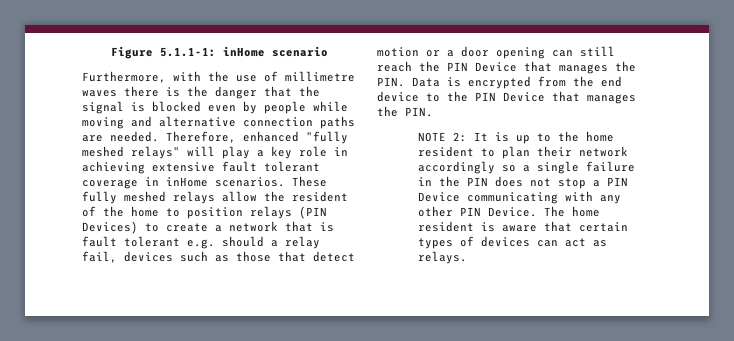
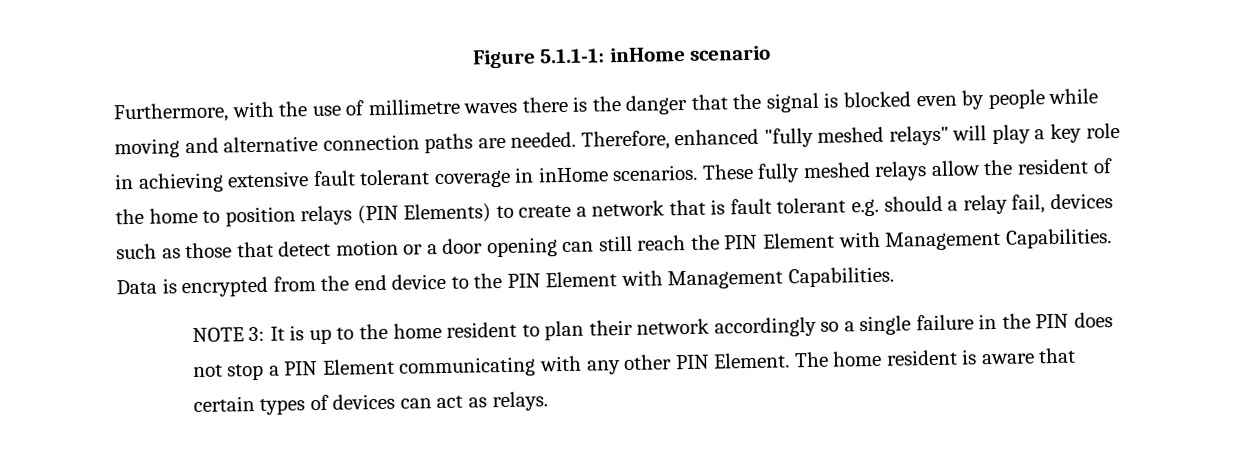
- These fully meshed relays allow the resident of the home to position relays (PIN Devices) to create a network that is fault tolerant e.g. should a relay fail, devices such as those that detect motion or a door opening can still reach the PIN Device that manages the PIN. Data is encrypted from the end device to the PIN Device that manages the PIN.
+ These fully meshed relays allow the resident of the home to position relays (PIN Elements) to create a network that is fault tolerant e.g. should a relay fail, devices such as those that detect motion or a door opening can still reach the PIN Element with Management Capabilities. Data is encrypted from the end device to the PIN Element with Management Capabilities.
- NOTE 2: It is up to the home resident to plan their network accordingly so a single failure in the PIN does not stop a PIN Device communicating with any other PIN Device.
+ NOTE 3: It is up to the home resident to plan their network accordingly so a single failure in the PIN does not stop a PIN Element communicating with any other PIN Element.

